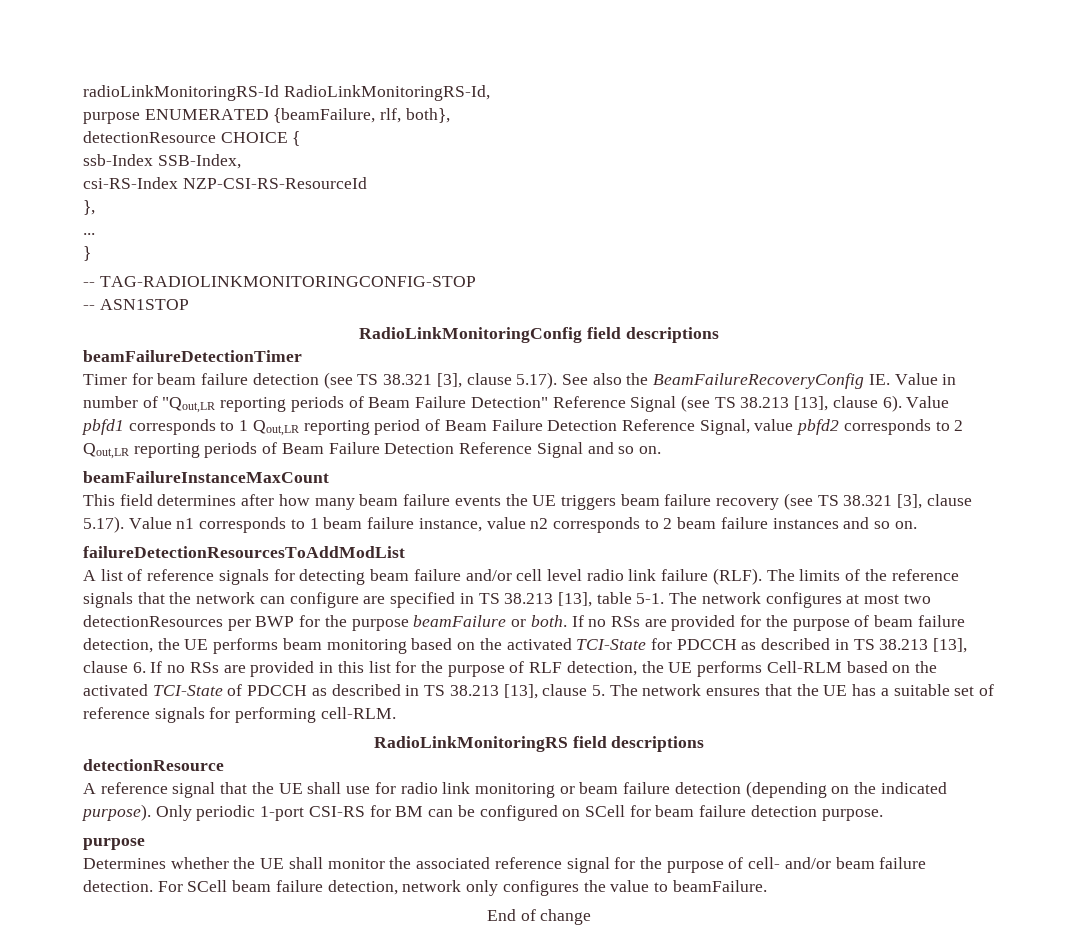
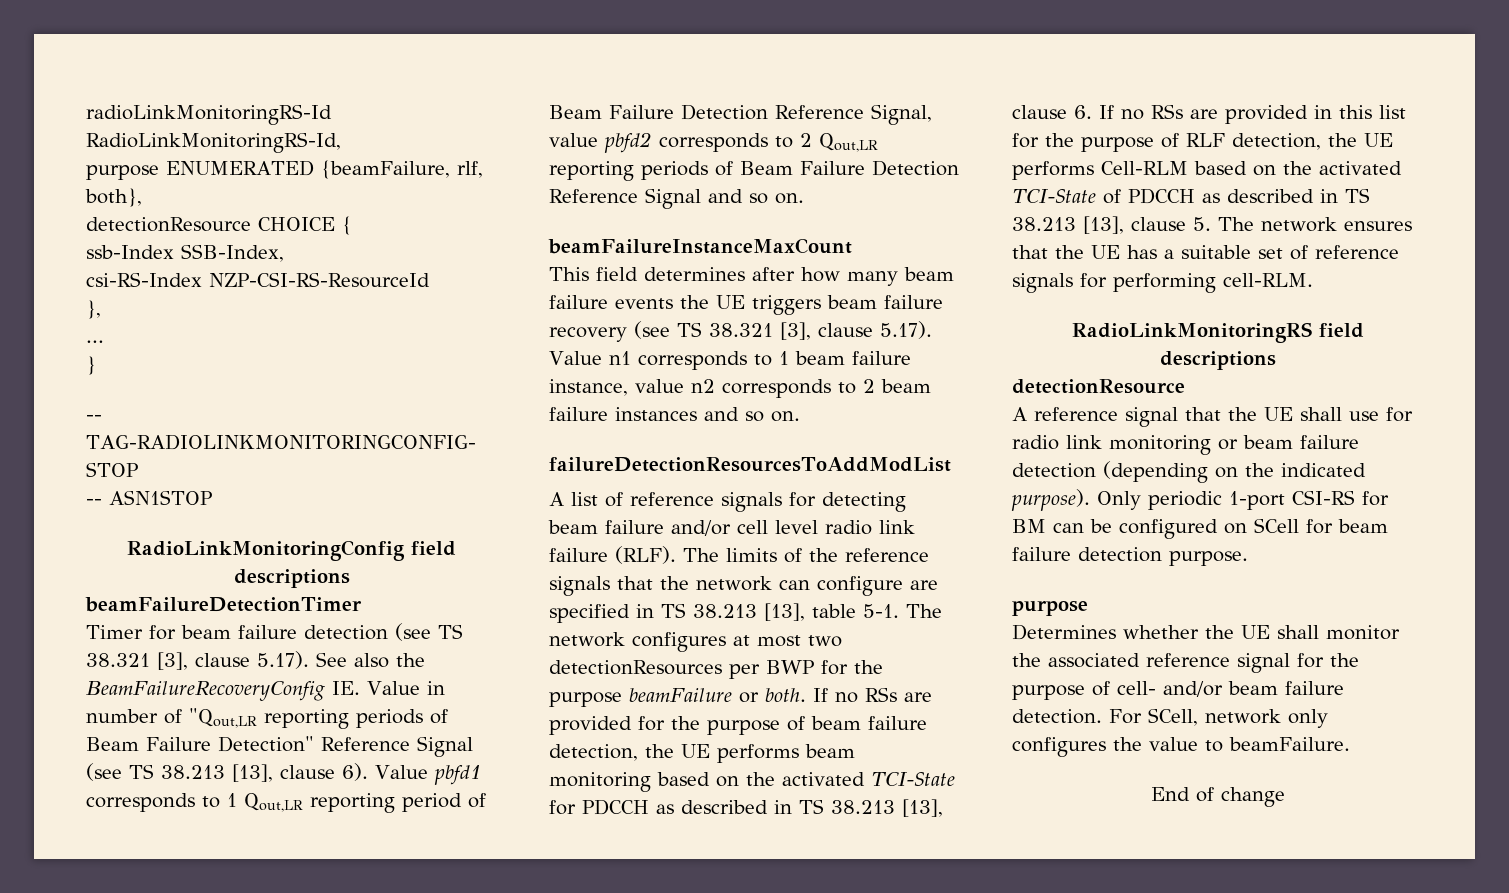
- For SCell beam failure detection, network only configures the value to beamFailure.
+ For SCell, network only configures the value to beamFailure.

